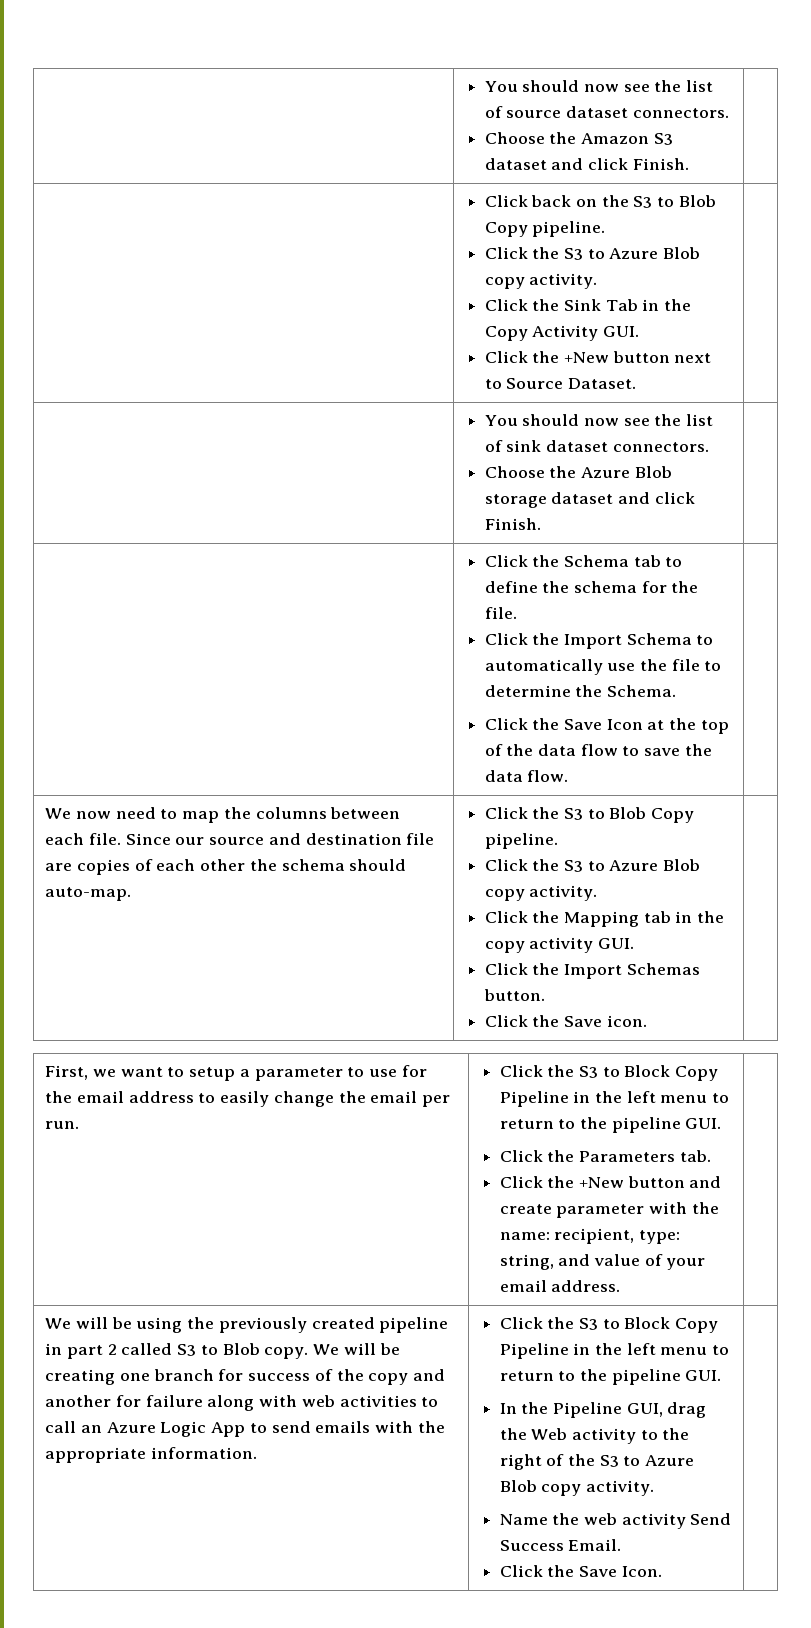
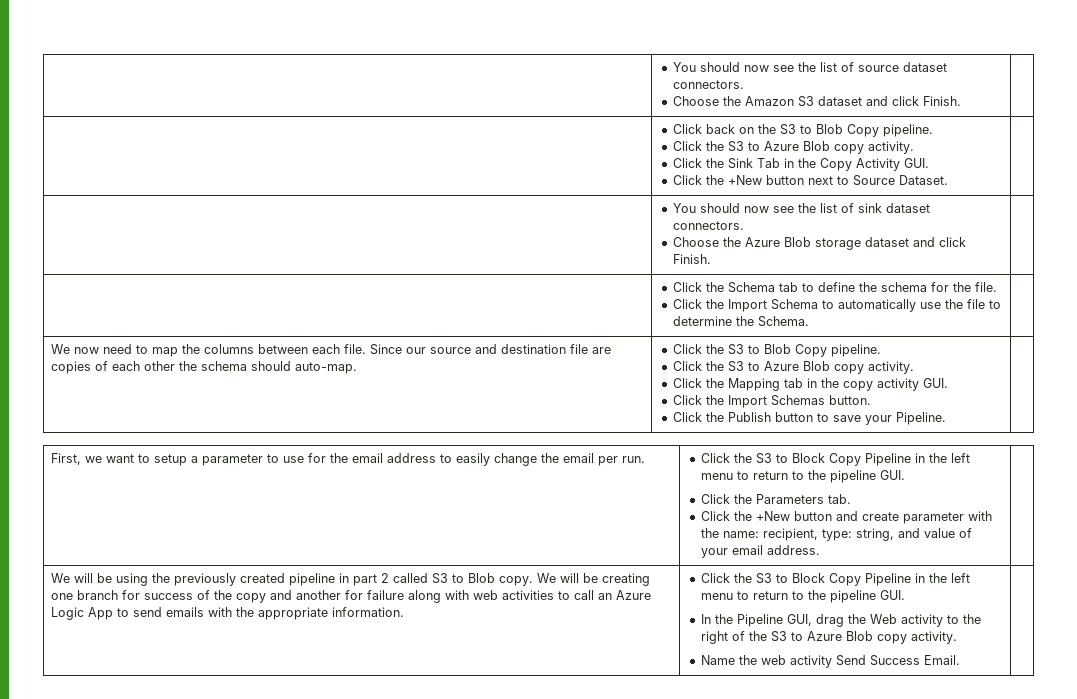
  | Click the Schema tab to define the schema for the file.
- Click the Import Schema to automatically use the file to determine the Schema.
- Click the Save Icon at the top of the data flow to save the data flow. |
+ Click the Import Schema to automatically use the file to determine the Schema. |
- Click the Save icon.
+ Click the Publish button to save your Pipeline.
- Click the Save Icon.

